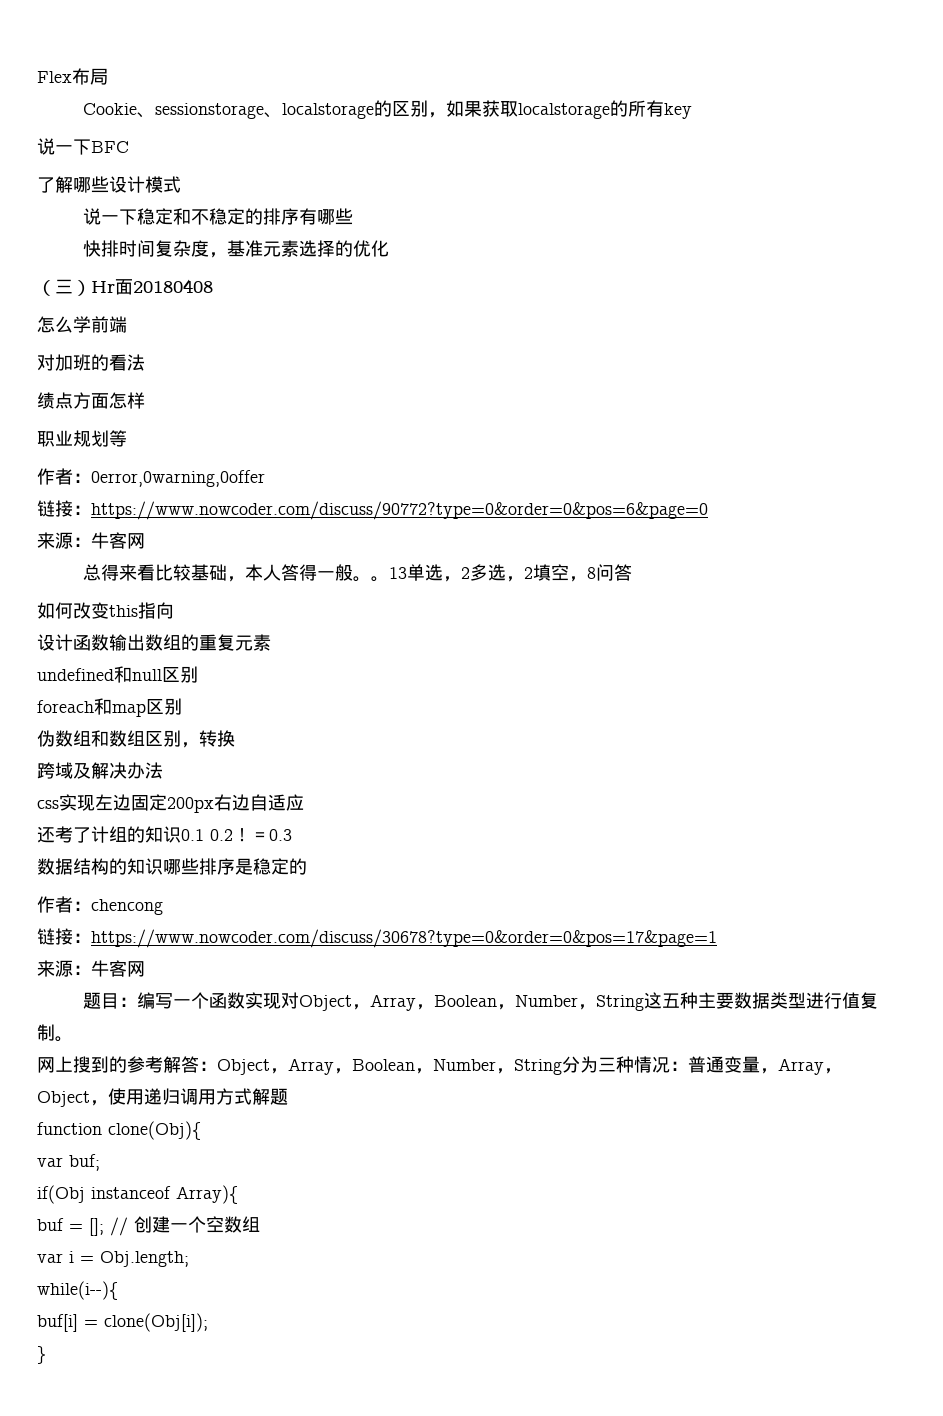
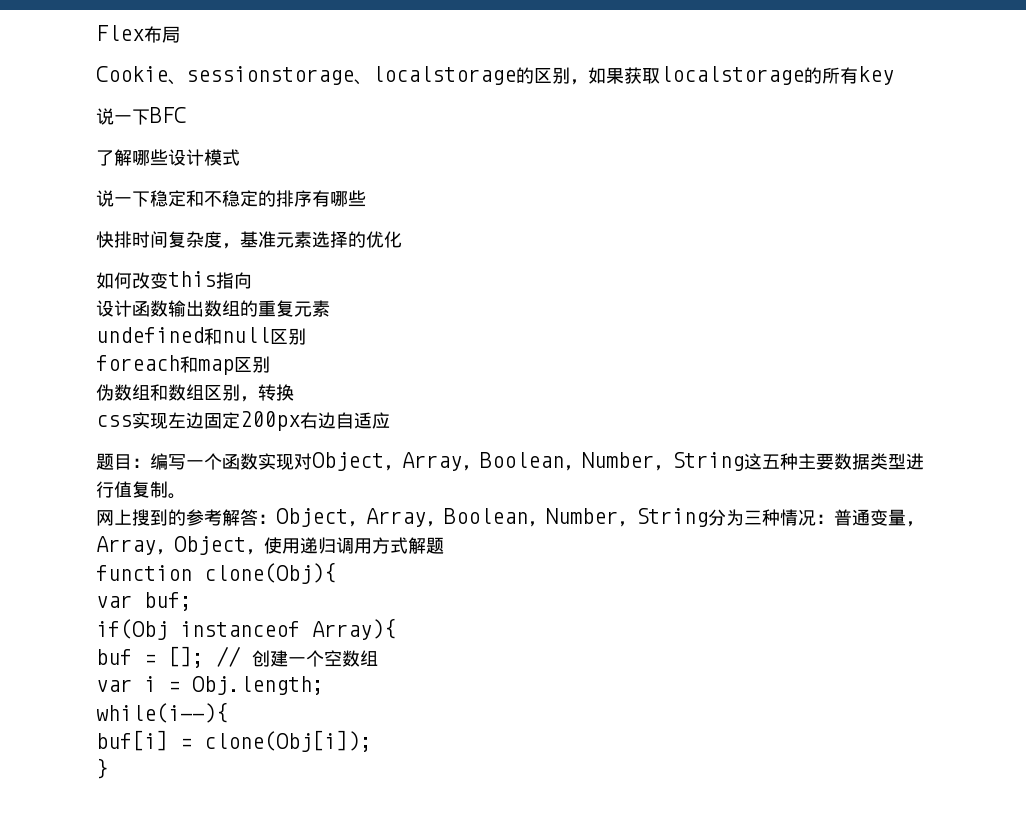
- （三）Hr面20180408
- 怎么学前端
- 对加班的看法
- 绩点方面怎样
- 职业规划等
- 作者：0error,0warning,0offer
- 链接：https://www.nowcoder.com/discuss/90772?type=0&order=0&pos=6&page=0
- 来源：牛客网
- 总得来看比较基础，本人答得一般。。13单选，2多选，2填空，8问答
- 跨域及解决办法
- 还考了计组的知识0.1 0.2！＝0.3
- 数据结构的知识哪些排序是稳定的
- 作者：chencong
- 链接：https://www.nowcoder.com/discuss/30678?type=0&order=0&pos=17&page=1
- 来源：牛客网

